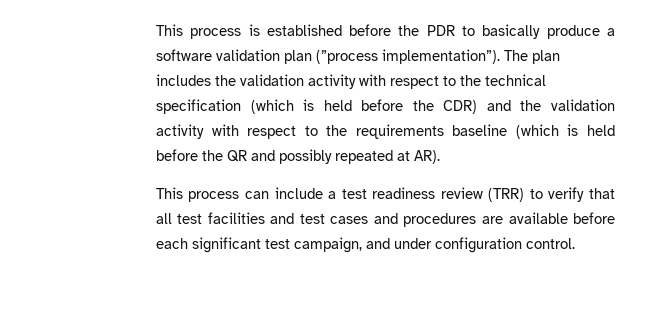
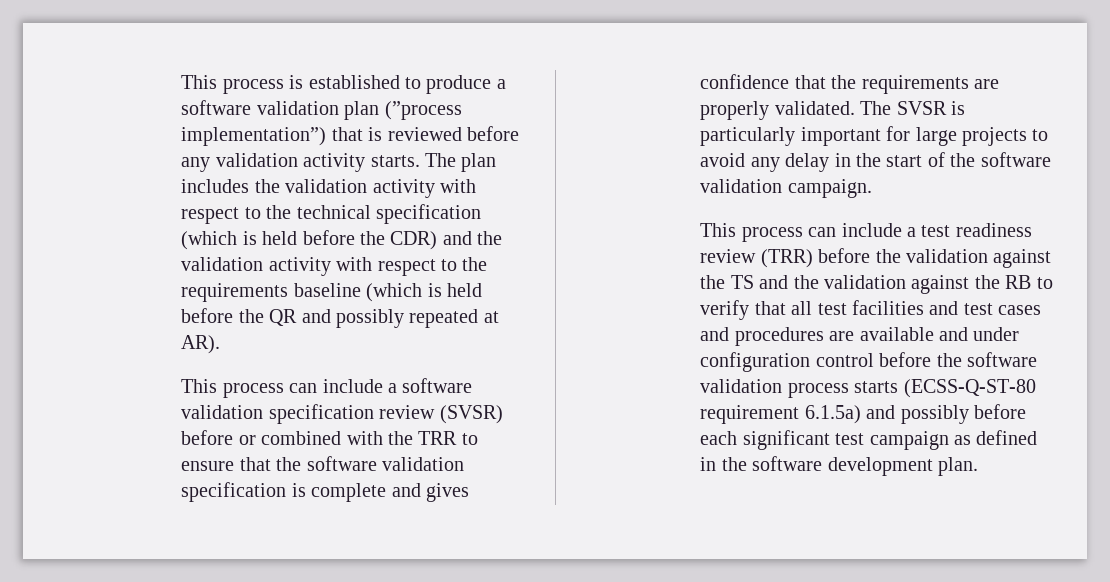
- This process is established before the PDR to basically produce a software validation plan (”process implementation”).
+ This process is established to produce a software validation plan (”process implementation”) that is reviewed before any validation activity starts.
+ This process can include a software validation specification review (SVSR) before or combined with the TRR to ensure that the software validation specification is complete and gives confidence that the requirements are properly validated. The SVSR is particularly important for large projects to avoid any delay in the start of the software validation campaign.
- This process can include a test readiness review (TRR) to verify that all test facilities and test cases and procedures are available before each significant test campaign, and under configuration control.
+ This process can include a test readiness review (TRR) before the validation against the TS and the validation against the RB to verify that all test facilities and test cases and procedures are available and under configuration control before the software validation process starts (ECSS-Q-ST-80 requirement 6.1.5a) and possibly before each significant test campaign as defined in the software development plan.

